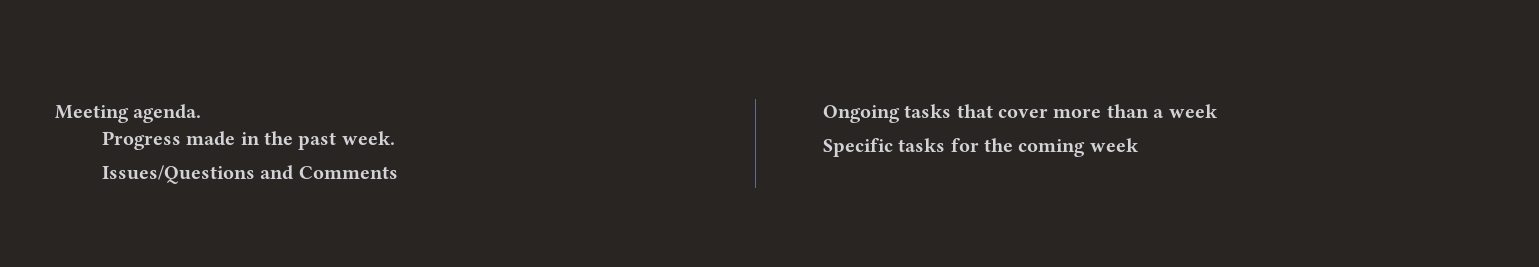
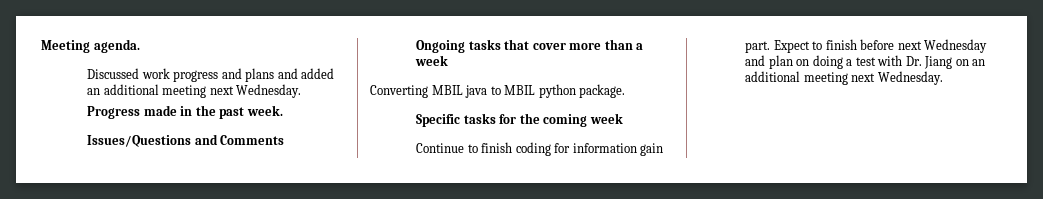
+ Discussed work progress and plans and added an additional meeting next Wednesday.
+ Converting MBIL java to MBIL python package.
+ Continue to finish coding for information gain part. Expect to finish before next Wednesday and plan on doing a test with Dr. Jiang on an additional meeting next Wednesday.

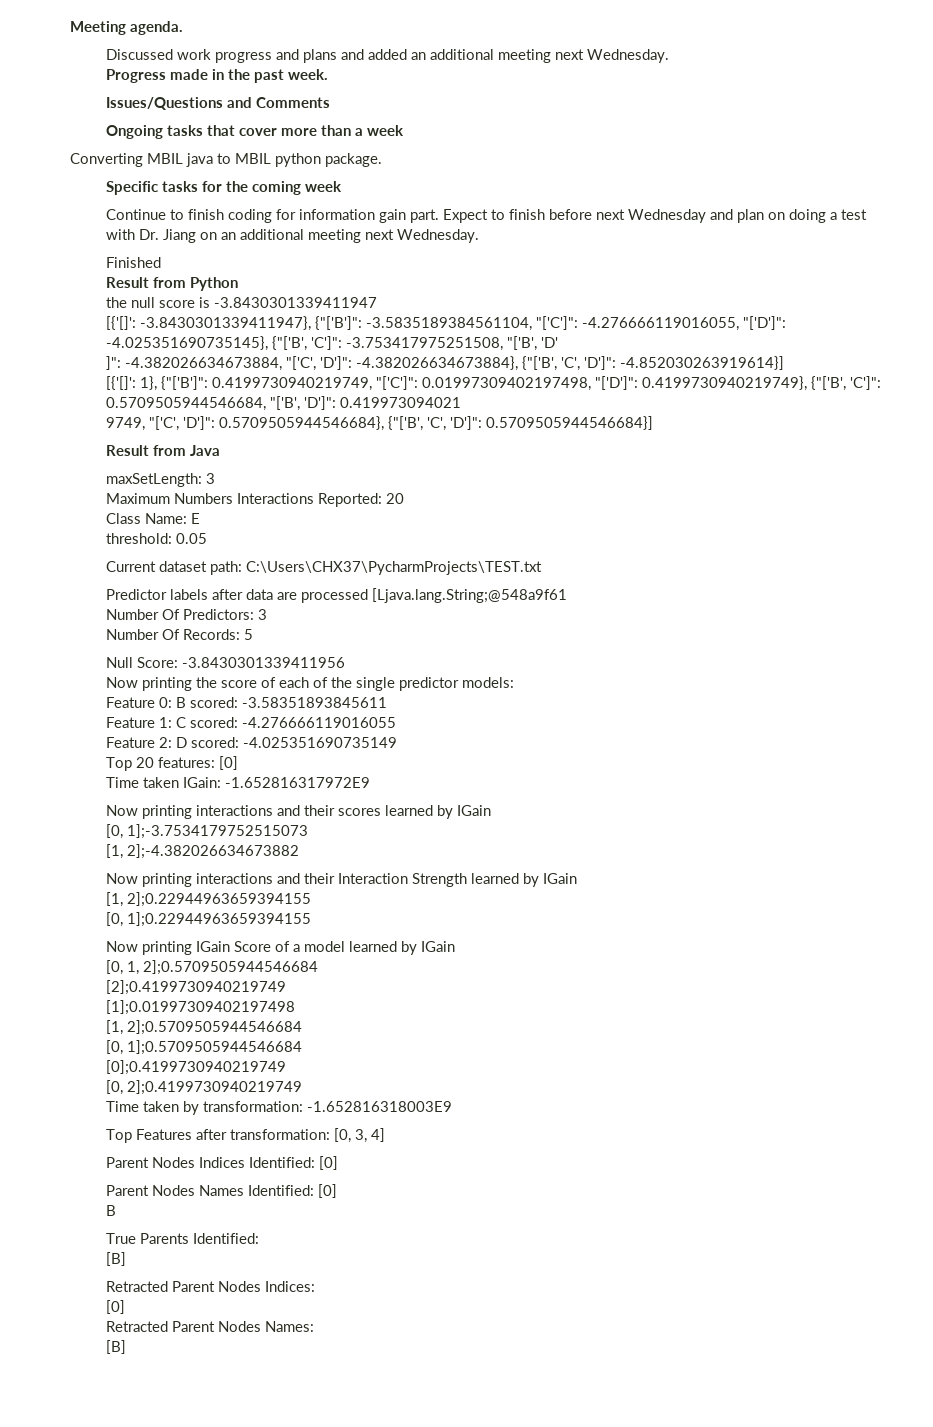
+ Finished
+ Result from Python
+ the null score is -3.8430301339411947
+ [{'[]': -3.8430301339411947}, {"['B']": -3.5835189384561104, "['C']": -4.276666119016055, "['D']": -4.025351690735145}, {"['B', 'C']": -3.753417975251508, "['B', 'D'
+ ]": -4.382026634673884, "['C', 'D']": -4.382026634673884}, {"['B', 'C', 'D']": -4.852030263919614}]
+ [{'[]': 1}, {"['B']": 0.4199730940219749, "['C']": 0.01997309402197498, "['D']": 0.4199730940219749}, {"['B', 'C']": 0.5709505944546684, "['B', 'D']": 0.419973094021
+ 9749, "['C', 'D']": 0.5709505944546684}, {"['B', 'C', 'D']": 0.5709505944546684}]
+ Result from Java
+ maxSetLength: 3
+ Maximum Numbers Interactions Reported: 20
+ Class Name: E
+ threshold: 0.05
+ Current dataset path: C:\Users\CHX37\PycharmProjects\TEST.txt
+ Predictor labels after data are processed [Ljava.lang.String;@548a9f61
+ Number Of Predictors: 3
+ Number Of Records: 5
+ Null Score: -3.8430301339411956
+ Now printing the score of each of the single predictor models:
+ Feature 0: B scored: -3.58351893845611
+ Feature 1: C scored: -4.276666119016055
+ Feature 2: D scored: -4.025351690735149
+ Top 20 features: [0]
+ Time taken IGain: -1.652816317972E9
+ Now printing interactions and their scores learned by IGain
+ [0, 1];-3.7534179752515073
+ [1, 2];-4.382026634673882
+ Now printing interactions and their Interaction Strength learned by IGain
+ [1, 2];0.22944963659394155
+ [0, 1];0.22944963659394155
+ Now printing IGain Score of a model learned by IGain
+ [0, 1, 2];0.5709505944546684
+ [2];0.4199730940219749
+ [1];0.01997309402197498
+ [1, 2];0.5709505944546684
+ [0, 1];0.5709505944546684
+ [0];0.4199730940219749
+ [0, 2];0.4199730940219749
+ Time taken by transformation: -1.652816318003E9
+ Top Features after transformation: [0, 3, 4]
+ Parent Nodes Indices Identified: [0]
+ Parent Nodes Names Identified: [0]
+ B
+ True Parents Identified:
+ [B]
+ Retracted Parent Nodes Indices:
+ [0]
+ Retracted Parent Nodes Names:
+ [B]

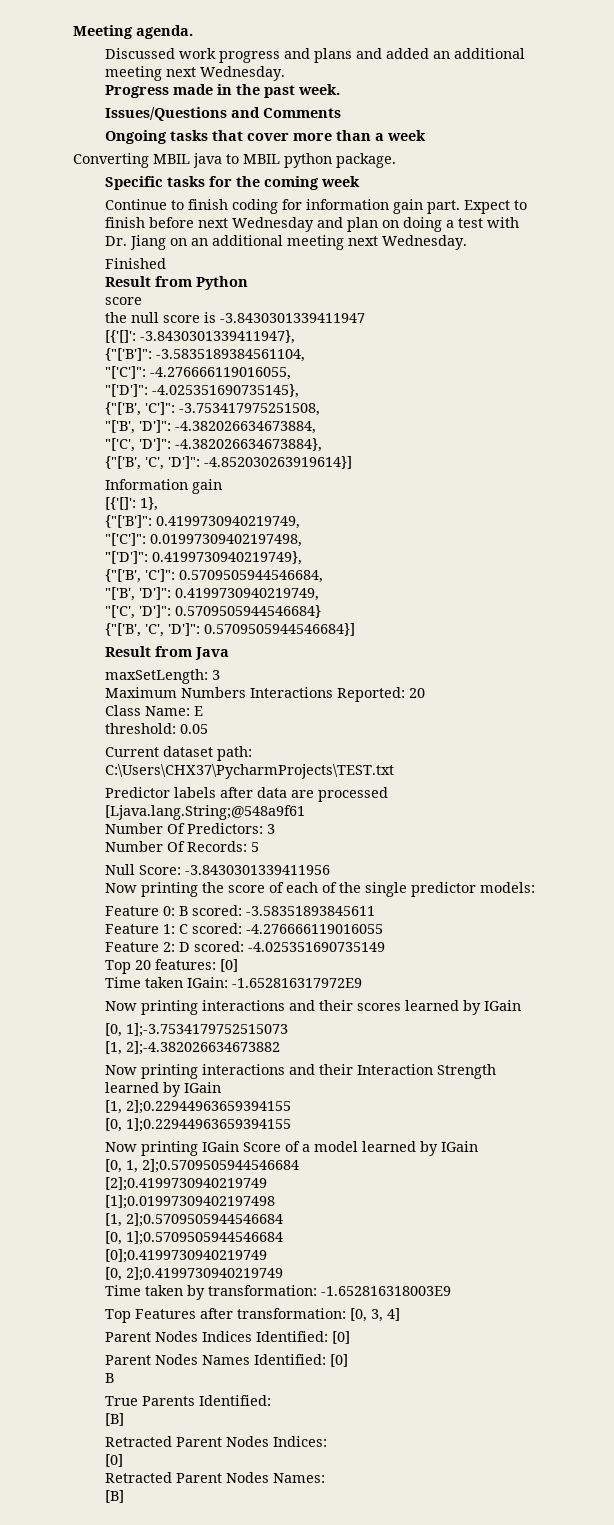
  Result from Python
+ score
- [{'[]': -3.8430301339411947}, {"['B']": -3.5835189384561104, "['C']": -4.276666119016055, "['D']": -4.025351690735145}, {"['B', 'C']": -3.753417975251508, "['B', 'D'
- ]": -4.382026634673884, "['C', 'D']": -4.382026634673884}, {"['B', 'C', 'D']": -4.852030263919614}]
+ [{'[]': -3.8430301339411947},
+ {"['B']": -3.5835189384561104,
+ "['C']": -4.276666119016055,
+ "['D']": -4.025351690735145},
+ {"['B', 'C']": -3.753417975251508,
+ "['B', 'D']": -4.382026634673884,
+ "['C', 'D']": -4.382026634673884},
+ {"['B', 'C', 'D']": -4.852030263919614}]
+ Information gain
- [{'[]': 1}, {"['B']": 0.4199730940219749, "['C']": 0.01997309402197498, "['D']": 0.4199730940219749}, {"['B', 'C']": 0.5709505944546684, "['B', 'D']": 0.419973094021
- 9749, "['C', 'D']": 0.5709505944546684}, {"['B', 'C', 'D']": 0.5709505944546684}]
+ [{'[]': 1},
+ {"['B']": 0.4199730940219749,
+ "['C']": 0.01997309402197498,
+ "['D']": 0.4199730940219749},
+ {"['B', 'C']": 0.5709505944546684,
+ "['B', 'D']": 0.4199730940219749,
+ "['C', 'D']": 0.5709505944546684}
+ {"['B', 'C', 'D']": 0.5709505944546684}]

